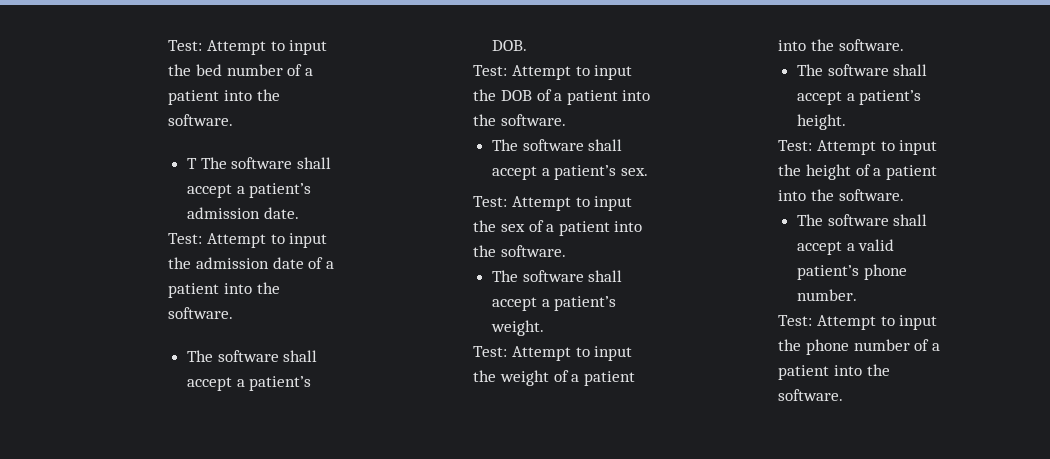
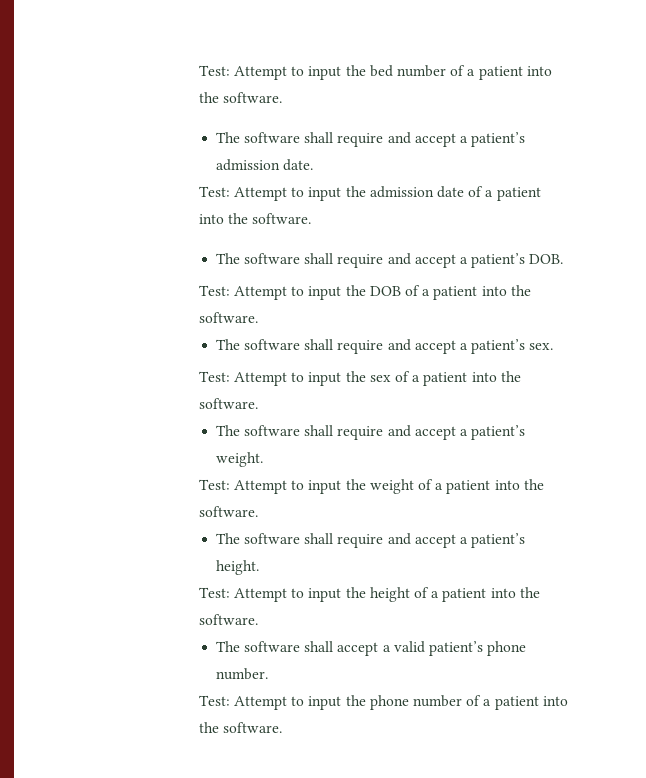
- T The software shall accept a patient’s admission date.
+ The software shall require and accept a patient’s admission date.
- The software shall accept a patient’s DOB.
+ The software shall require and accept a patient’s DOB.
- The software shall accept a patient’s sex.
+ The software shall require and accept a patient’s sex.
- The software shall accept a patient’s weight.
+ The software shall require and accept a patient’s weight.
- The software shall accept a patient’s height.
+ The software shall require and accept a patient’s height.

